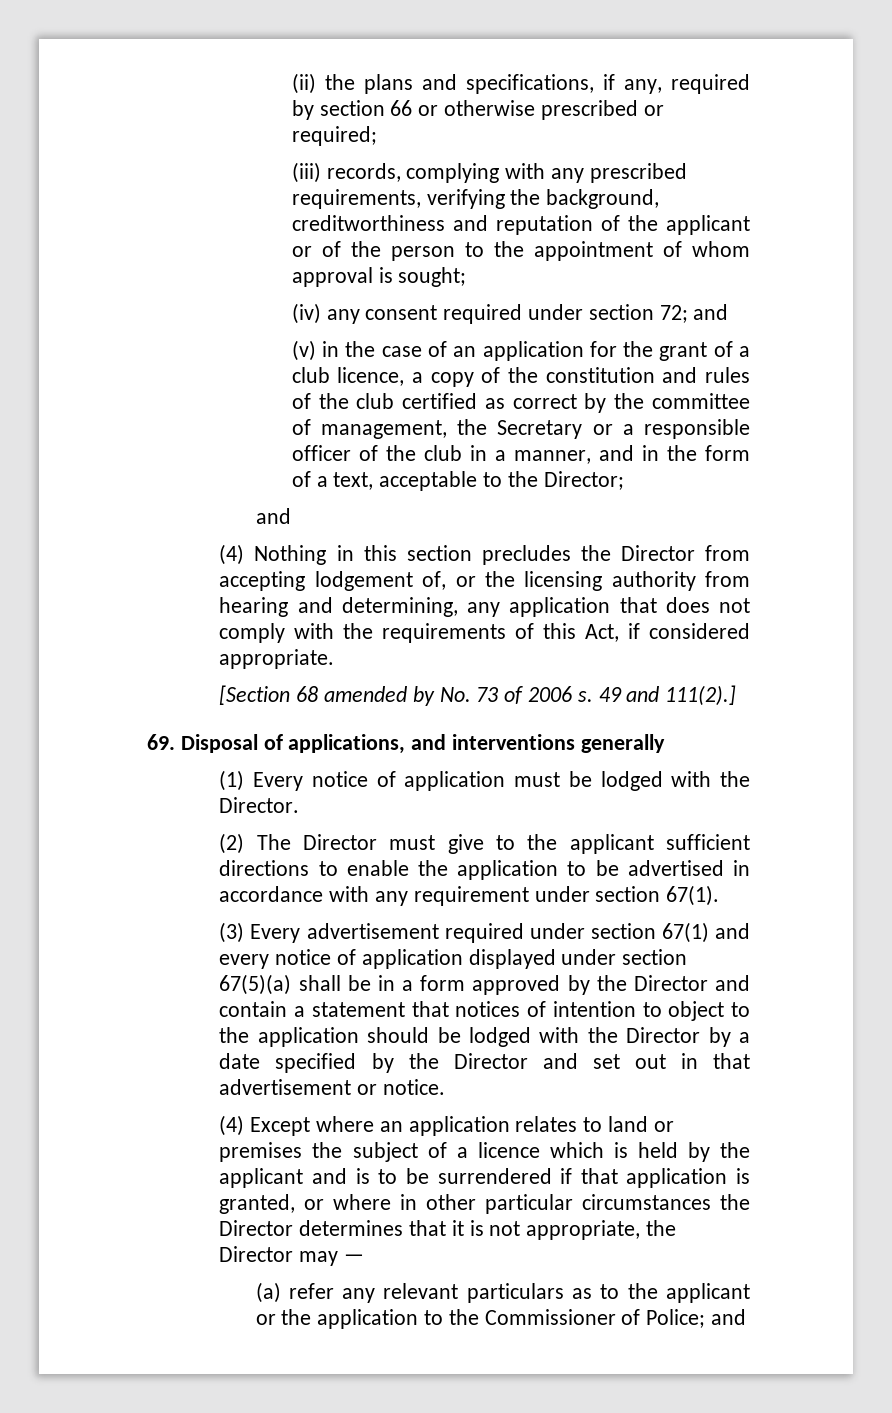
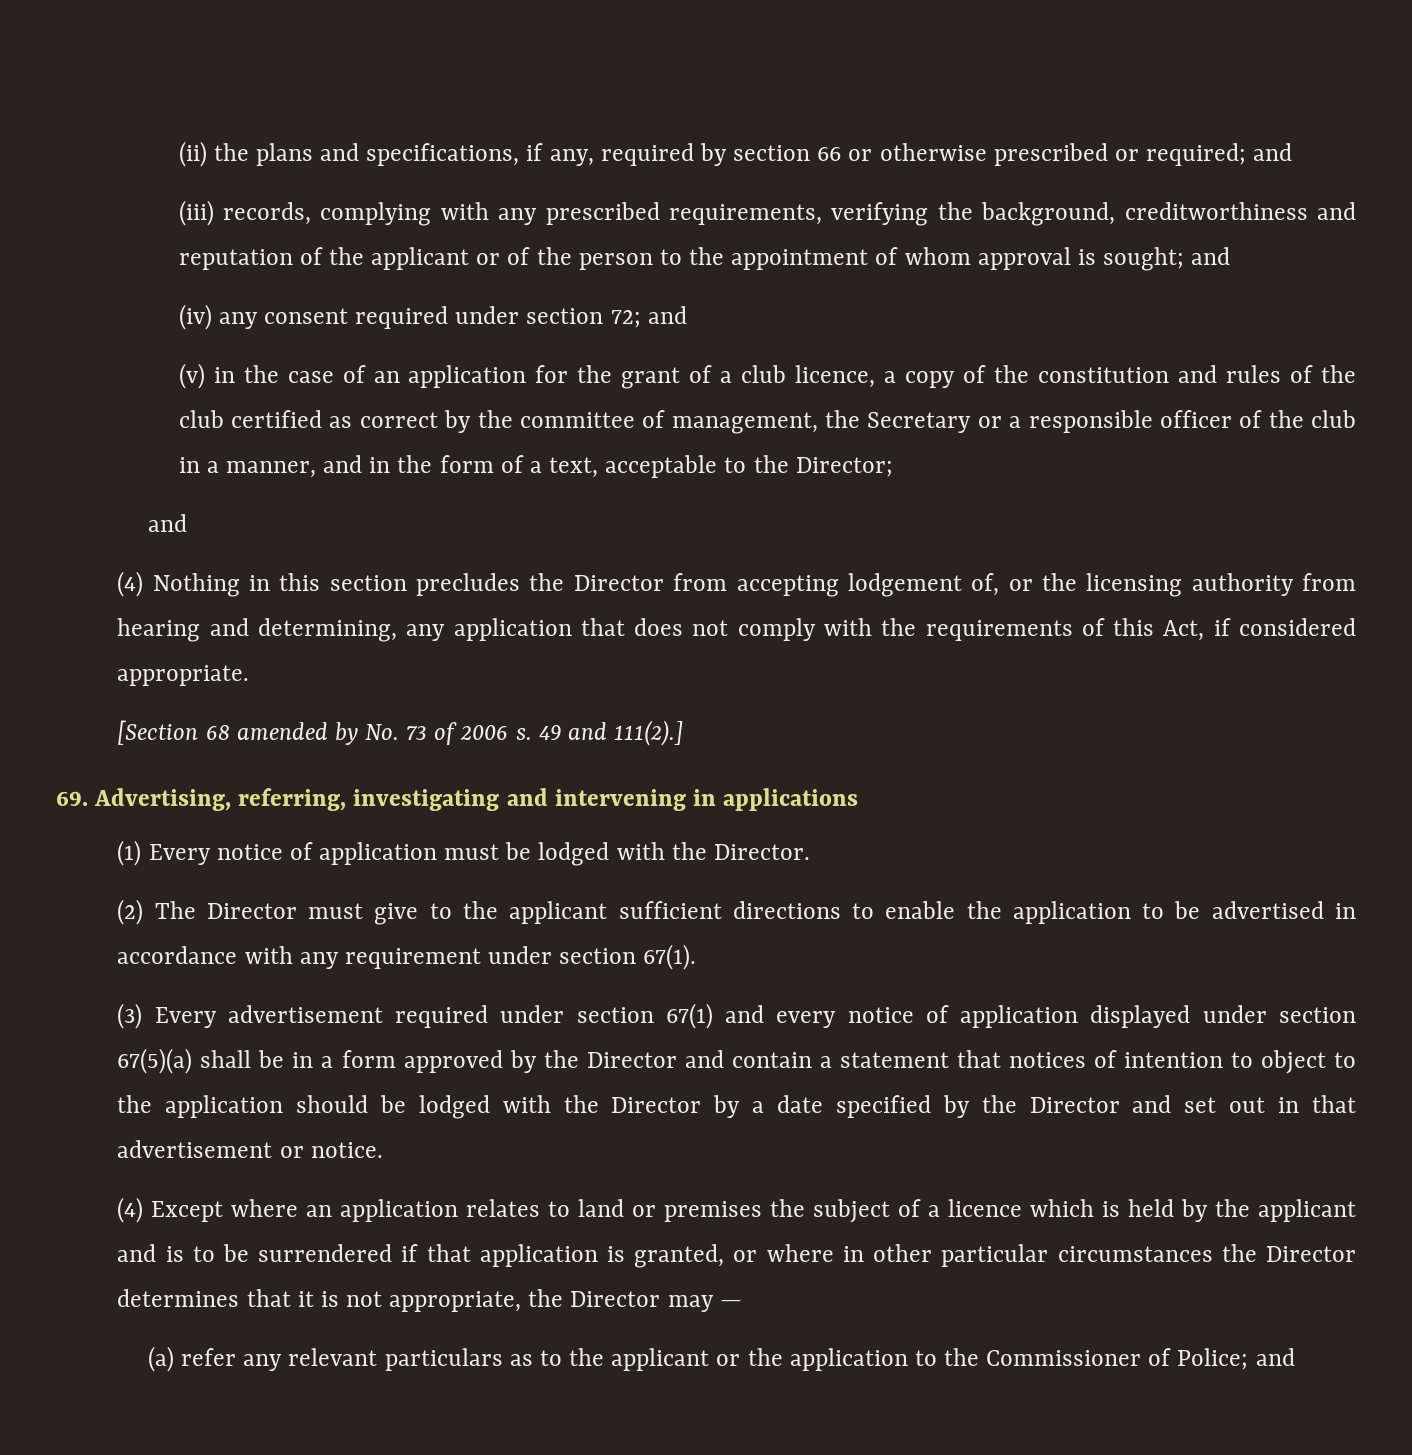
- (ii) the plans and specifications, if any, required by section 66 or otherwise prescribed or required;
+ (ii) the plans and specifications, if any, required by section 66 or otherwise prescribed or required; and
- (iii) records, complying with any prescribed requirements, verifying the background, creditworthiness and reputation of the applicant or of the person to the appointment of whom approval is sought;
+ (iii) records, complying with any prescribed requirements, verifying the background, creditworthiness and reputation of the applicant or of the person to the appointment of whom approval is sought; and
- 69. Disposal of applications, and interventions generally
+ 69. Advertising, referring, investigating and intervening in applications

